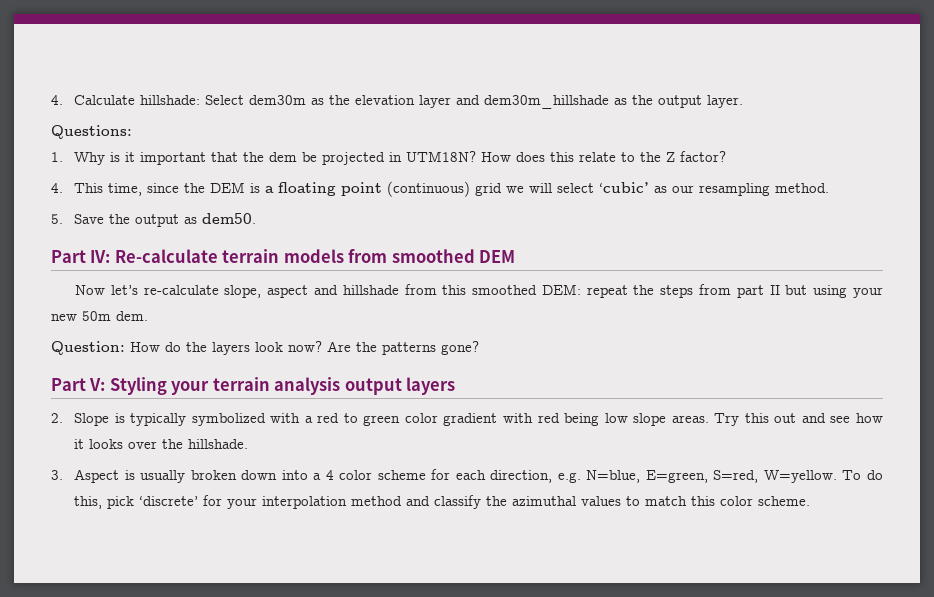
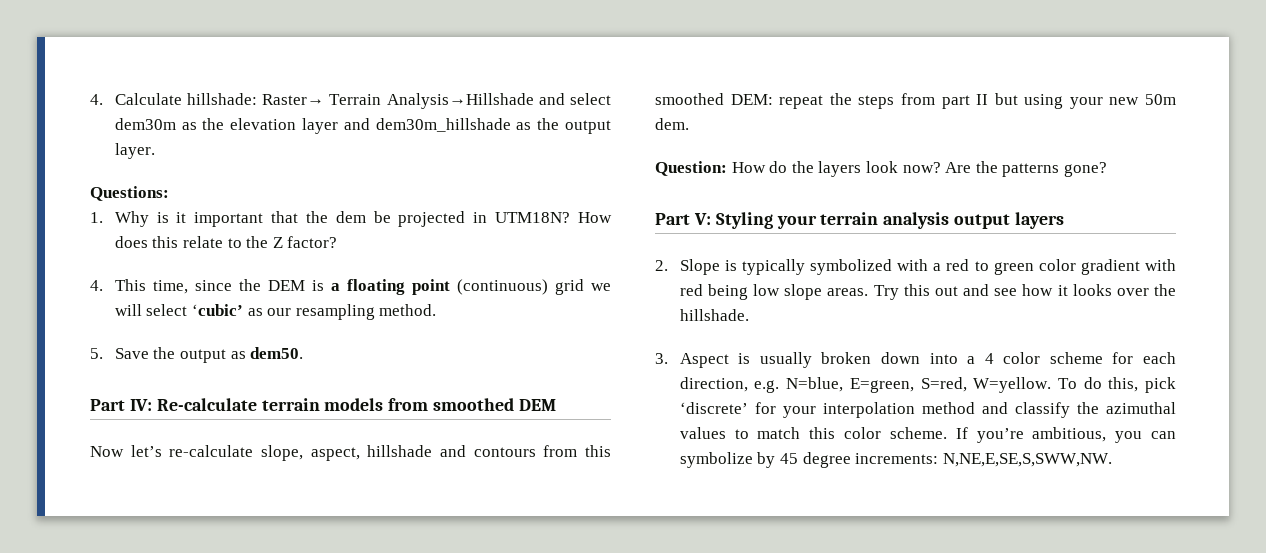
- 4. Calculate hillshade: Select dem30m as the elevation layer and dem30m_hillshade as the output layer.
+ 4. Calculate hillshade: Raster→ Terrain Analysis→Hillshade and select dem30m as the elevation layer and dem30m_hillshade as the output layer.
- Now let’s re-calculate slope, aspect and hillshade from this smoothed DEM: repeat the steps from part II but using your new 50m dem.
+ Now let’s re-calculate slope, aspect, hillshade and contours from this smoothed DEM: repeat the steps from part II but using your new 50m dem.
+ If you’re ambitious, you can symbolize by 45 degree increments: N,NE,E,SE,S,SWW,NW.

